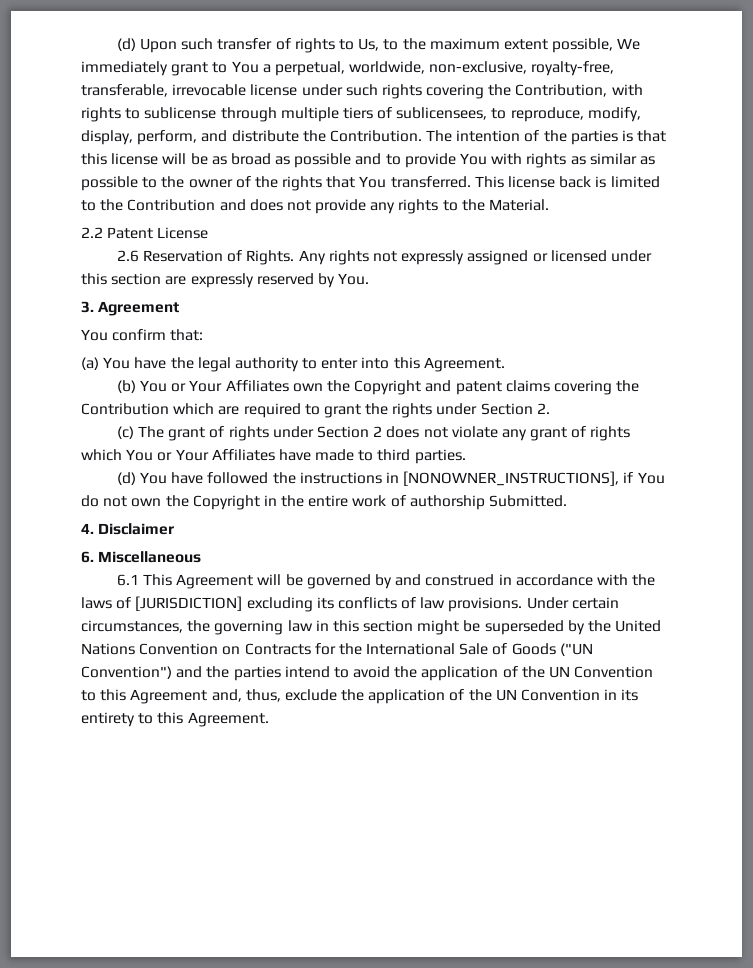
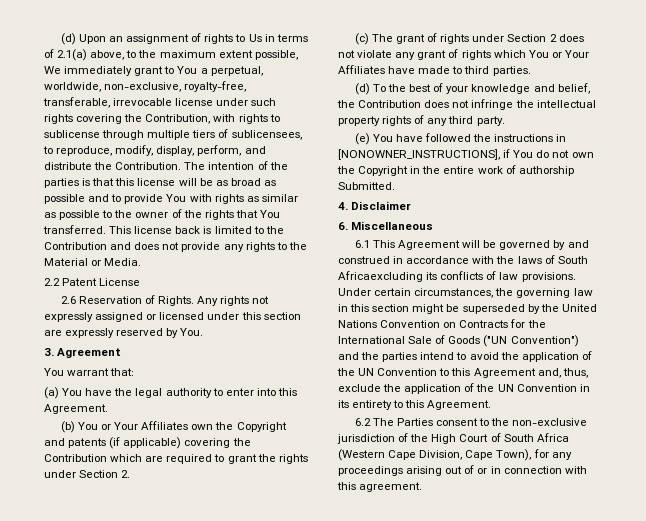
- (d) Upon such transfer of rights to Us, to the maximum extent possible, We immediately grant to You a perpetual, worldwide, non-exclusive, royalty-free, transferable, irrevocable license under such rights covering the Contribution, with rights to sublicense through multiple tiers of sublicensees, to reproduce, modify, display, perform, and distribute the Contribution.
+ (d) Upon an assignment of rights to Us in terms of 2.1(a) above, to the maximum extent possible, We immediately grant to You a perpetual, worldwide, non-exclusive, royalty-free, transferable, irrevocable license under such rights covering the Contribution, with rights to sublicense through multiple tiers of sublicensees, to reproduce, modify, display, perform, and distribute the Contribution.
- This license back is limited to the Contribution and does not provide any rights to the Material.
+ This license back is limited to the Contribution and does not provide any rights to the Material or Media.
- You confirm that:
+ You warrant that:
- (b) You or Your Affiliates own the Copyright and patent claims covering the Contribution which are required to grant the rights under Section 2.
+ (b) You or Your Affiliates own the Copyright and patents (if applicable) covering the Contribution which are required to grant the rights under Section 2.
- (d) You have followed the instructions in [NONOWNER_INSTRUCTIONS], if You do not own the Copyright in the entire work of authorship Submitted.
+ (d) To the best of your knowledge and belief, the Contribution does not infringe the intellectual property rights of any third party.
+ (e) You have followed the instructions in [NONOWNER_INSTRUCTIONS], if You do not own the Copyright in the entire work of authorship Submitted.
- 6.1 This Agreement will be governed by and construed in accordance with the laws of [JURISDICTION] excluding its conflicts of law provisions.
+ 6.1 This Agreement will be governed by and construed in accordance with the laws of South Africaexcluding its conflicts of law provisions.
+ 6.2 The Parties consent to the non-exclusive jurisdiction of the High Court of South Africa (Western Cape Division, Cape Town), for any proceedings arising out of or in connection with this agreement.

